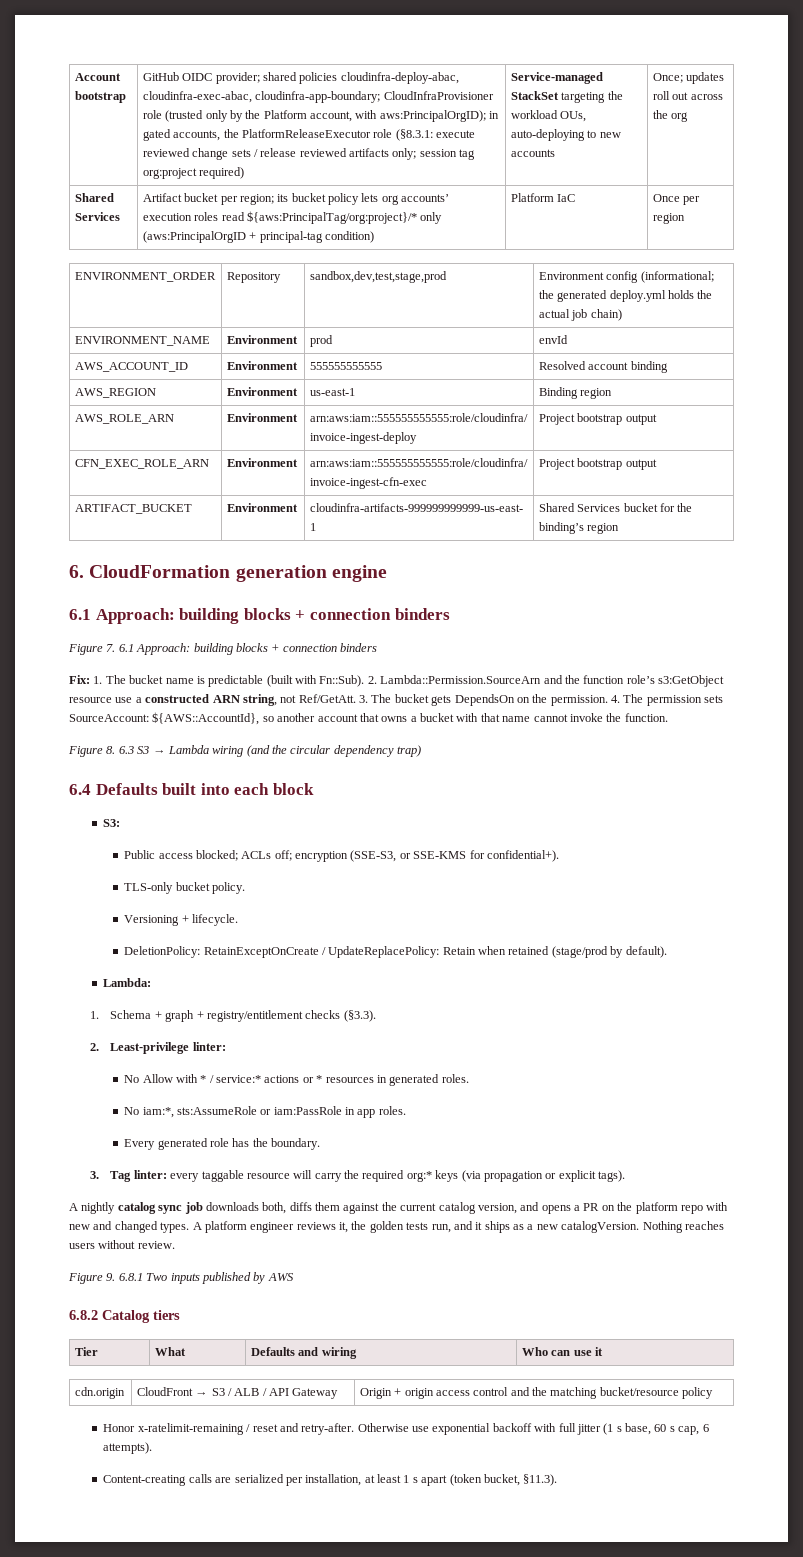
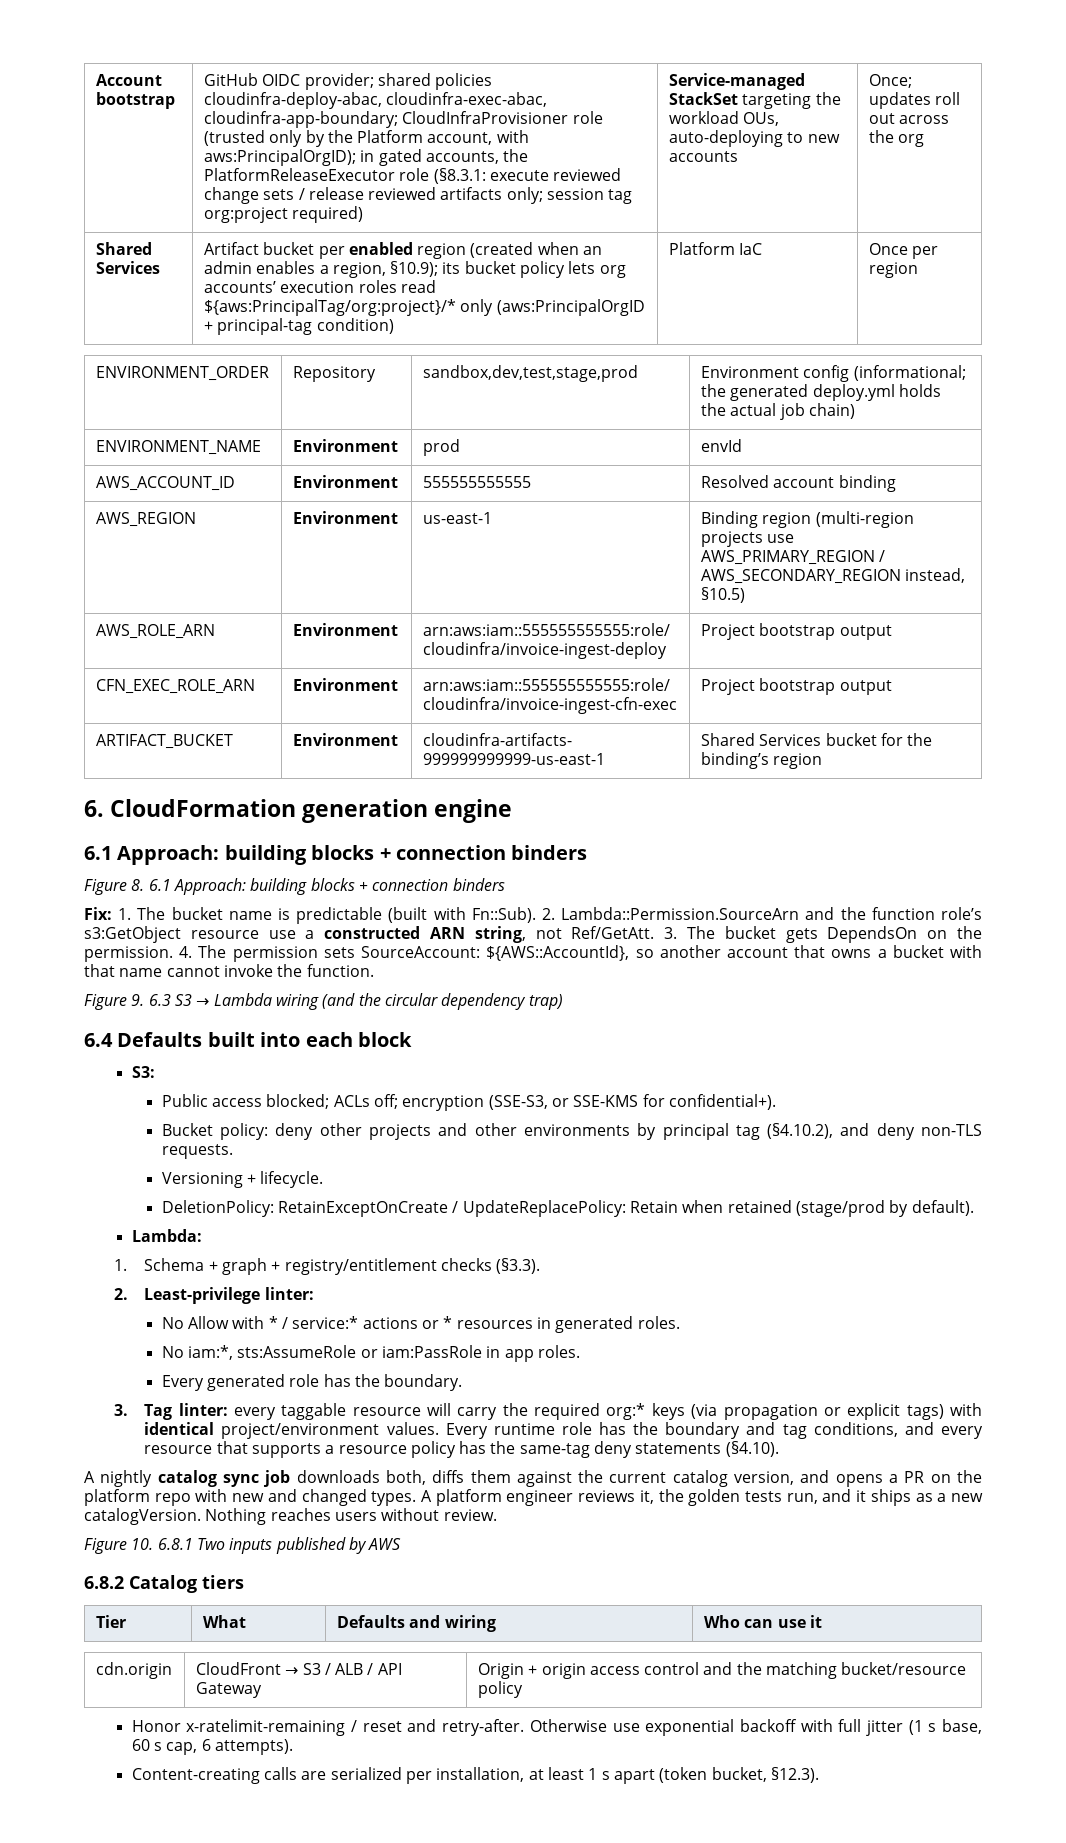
- Shared Services | Artifact bucket per region; its bucket policy lets org accounts’ execution roles read ${aws:PrincipalTag/org:project}/* only (aws:PrincipalOrgID + principal-tag condition) | Platform IaC | Once per region
+ Shared Services | Artifact bucket per enabled region (created when an admin enables a region, §10.9); its bucket policy lets org accounts’ execution roles read ${aws:PrincipalTag/org:project}/* only (aws:PrincipalOrgID + principal-tag condition) | Platform IaC | Once per region
- AWS_REGION | Environment | us-east-1 | Binding region
+ AWS_REGION | Environment | us-east-1 | Binding region (multi-region projects use AWS_PRIMARY_REGION / AWS_SECONDARY_REGION instead, §10.5)
- Figure 7. 6.1 Approach: building blocks + connection binders
+ Figure 8. 6.1 Approach: building blocks + connection binders
- Figure 8. 6.3 S3 → Lambda wiring (and the circular dependency trap)
+ Figure 9. 6.3 S3 → Lambda wiring (and the circular dependency trap)
- TLS-only bucket policy.
+ Bucket policy: deny other projects and other environments by principal tag (§4.10.2), and deny non-TLS requests.
- 3. Tag linter: every taggable resource will carry the required org:* keys (via propagation or explicit tags).
+ 3. Tag linter: every taggable resource will carry the required org:* keys (via propagation or explicit tags) with identical project/environment values. Every runtime role has the boundary and tag conditions, and every resource that supports a resource policy has the same-tag deny statements (§4.10).
- Figure 9. 6.8.1 Two inputs published by AWS
+ Figure 10. 6.8.1 Two inputs published by AWS
- Content-creating calls are serialized per installation, at least 1 s apart (token bucket, §11.3).
+ Content-creating calls are serialized per installation, at least 1 s apart (token bucket, §12.3).

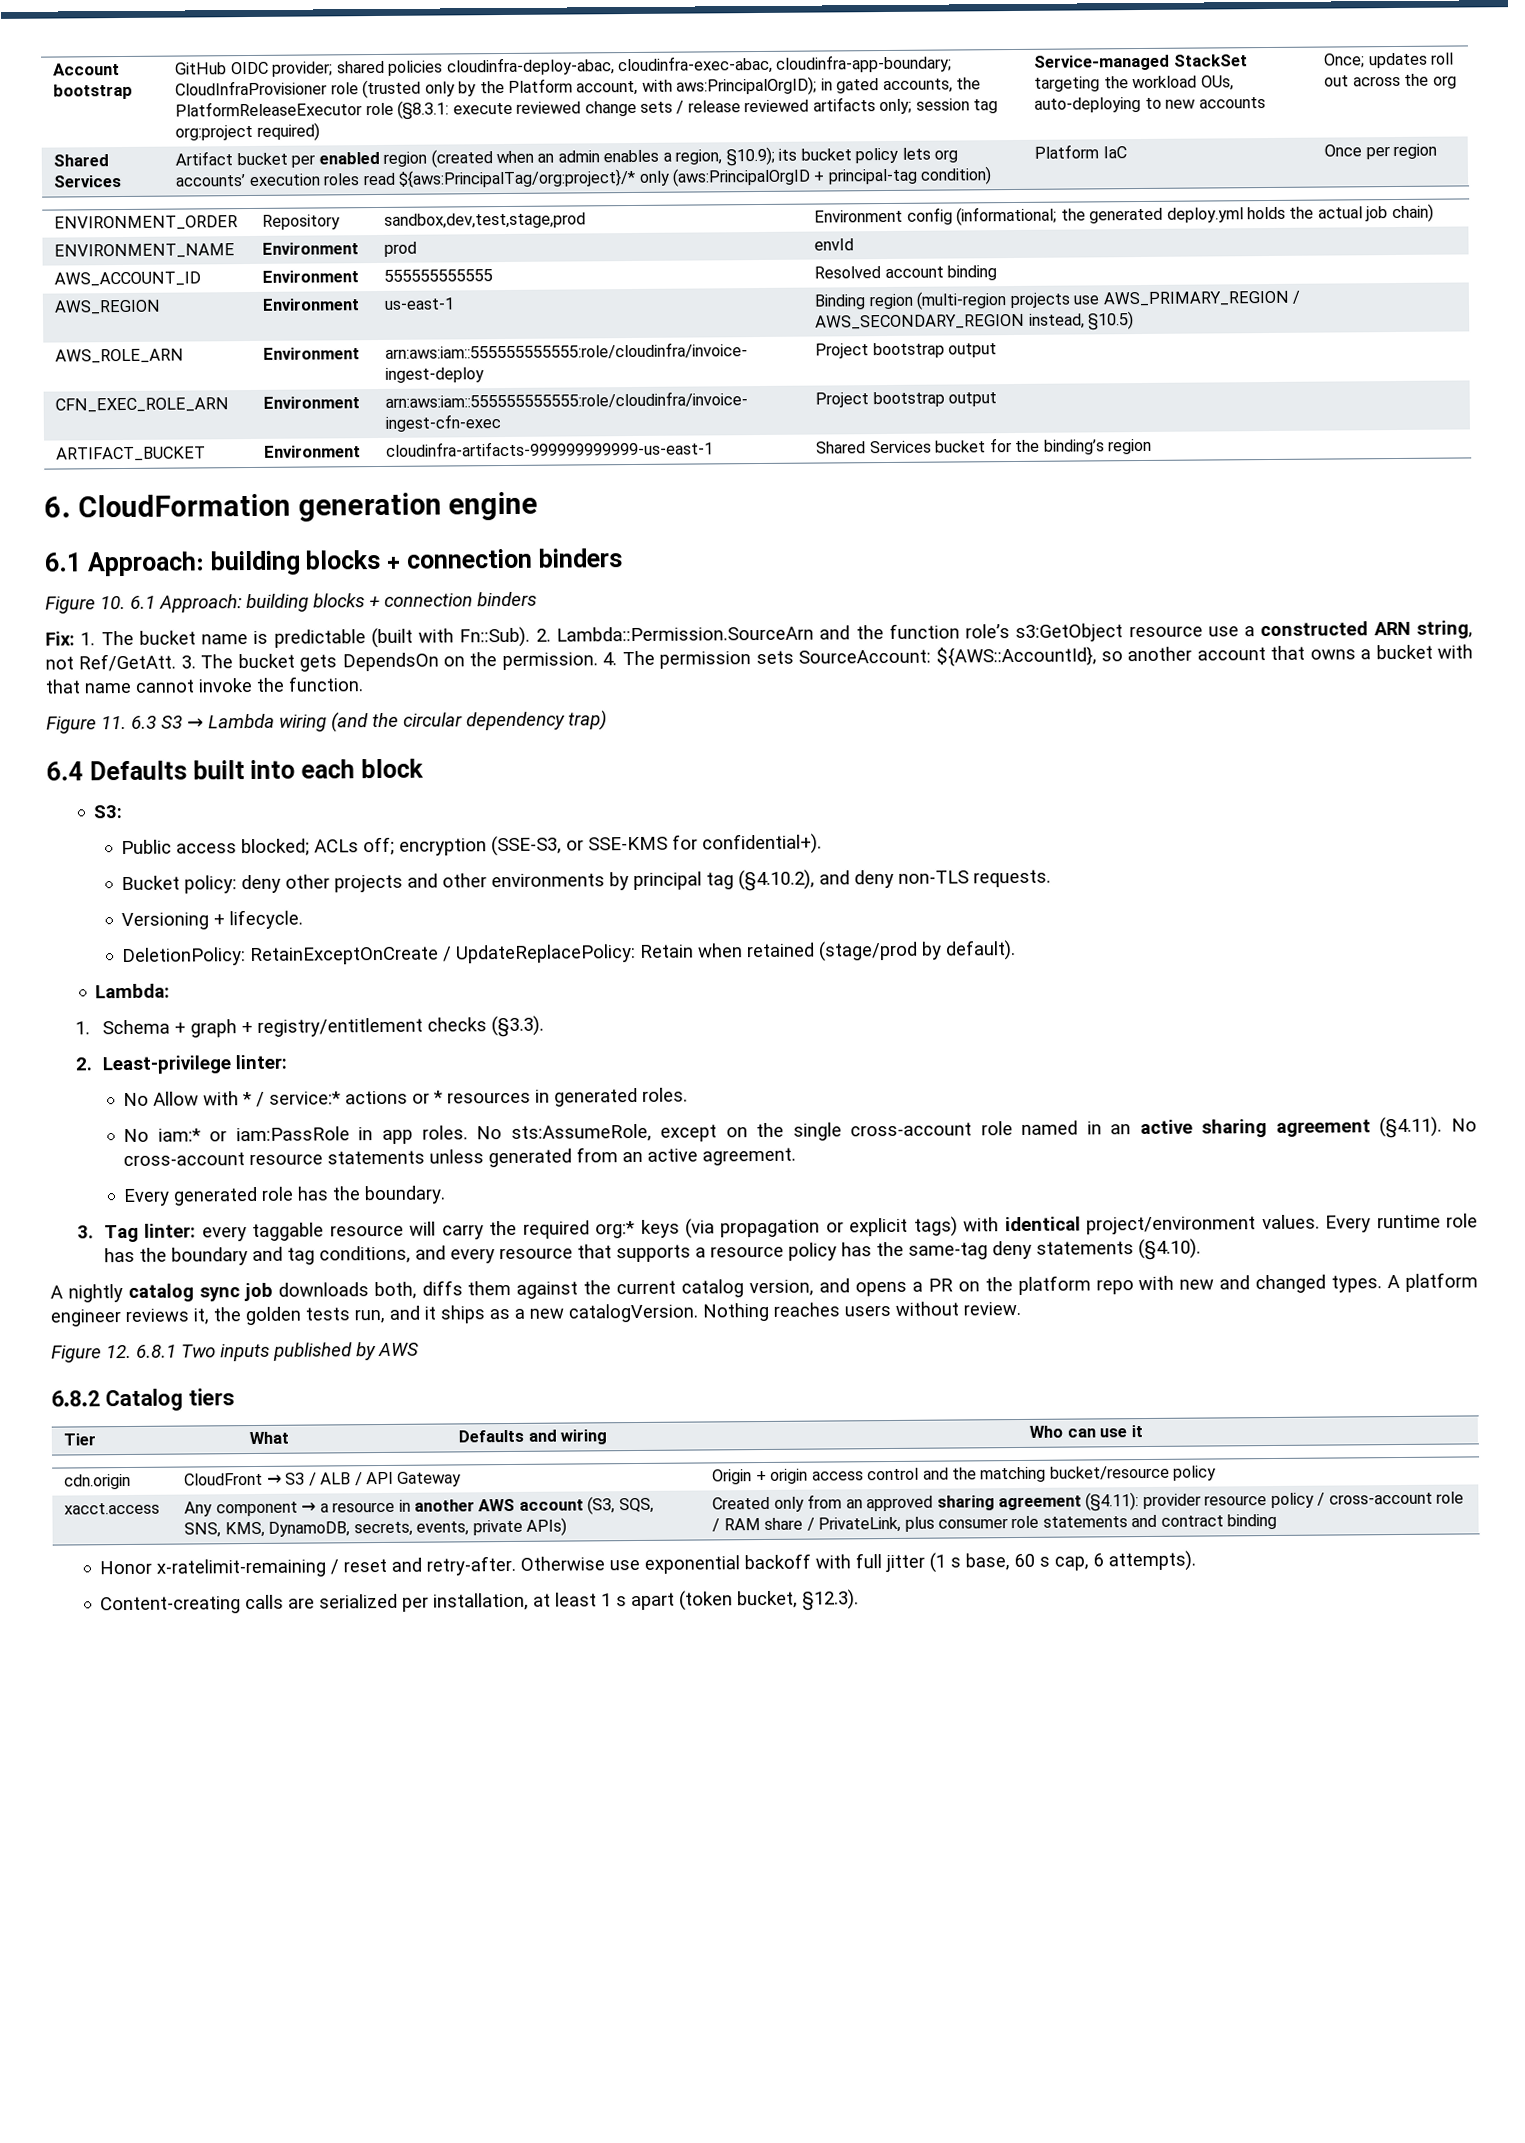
- Figure 8. 6.1 Approach: building blocks + connection binders
+ Figure 10. 6.1 Approach: building blocks + connection binders
- Figure 9. 6.3 S3 → Lambda wiring (and the circular dependency trap)
+ Figure 11. 6.3 S3 → Lambda wiring (and the circular dependency trap)
- No iam:*, sts:AssumeRole or iam:PassRole in app roles.
+ No iam:* or iam:PassRole in app roles. No sts:AssumeRole, except on the single cross-account role named in an active sharing agreement (§4.11). No cross-account resource statements unless generated from an active agreement.
- Figure 10. 6.8.1 Two inputs published by AWS
+ Figure 12. 6.8.1 Two inputs published by AWS
+ xacct.access | Any component → a resource in another AWS account (S3, SQS, SNS, KMS, DynamoDB, secrets, events, private APIs) | Created only from an approved sharing agreement (§4.11): provider resource policy / cross-account role / RAM share / PrivateLink, plus consumer role statements and contract binding

